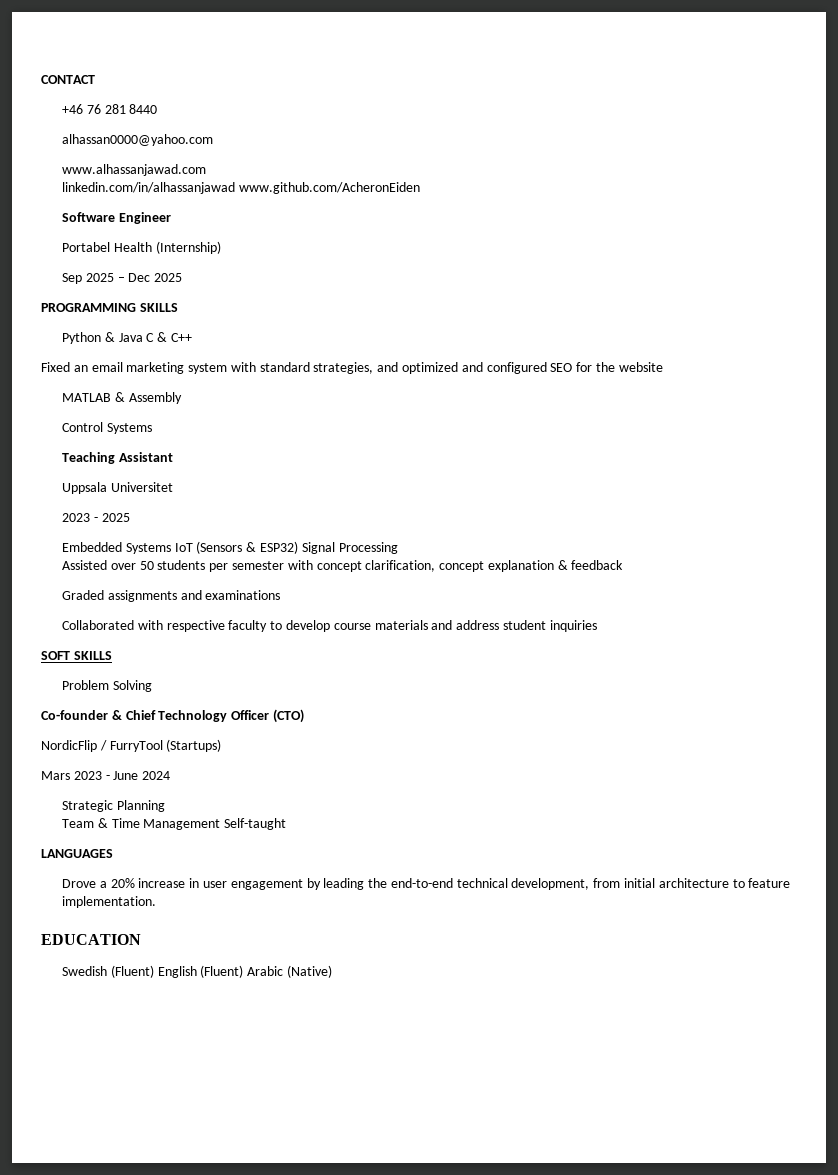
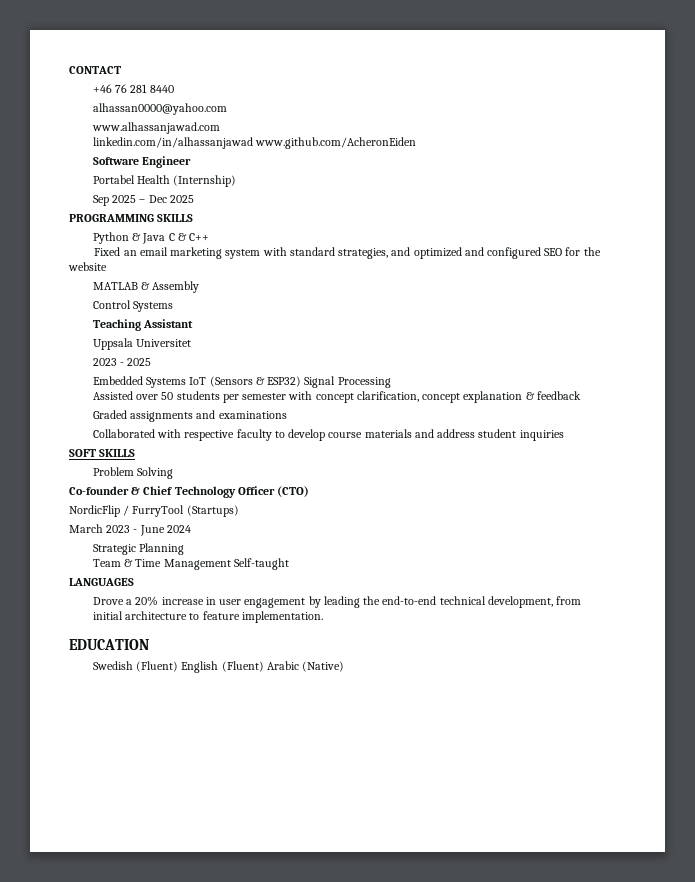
- Mars 2023 - June 2024
+ March 2023 - June 2024

